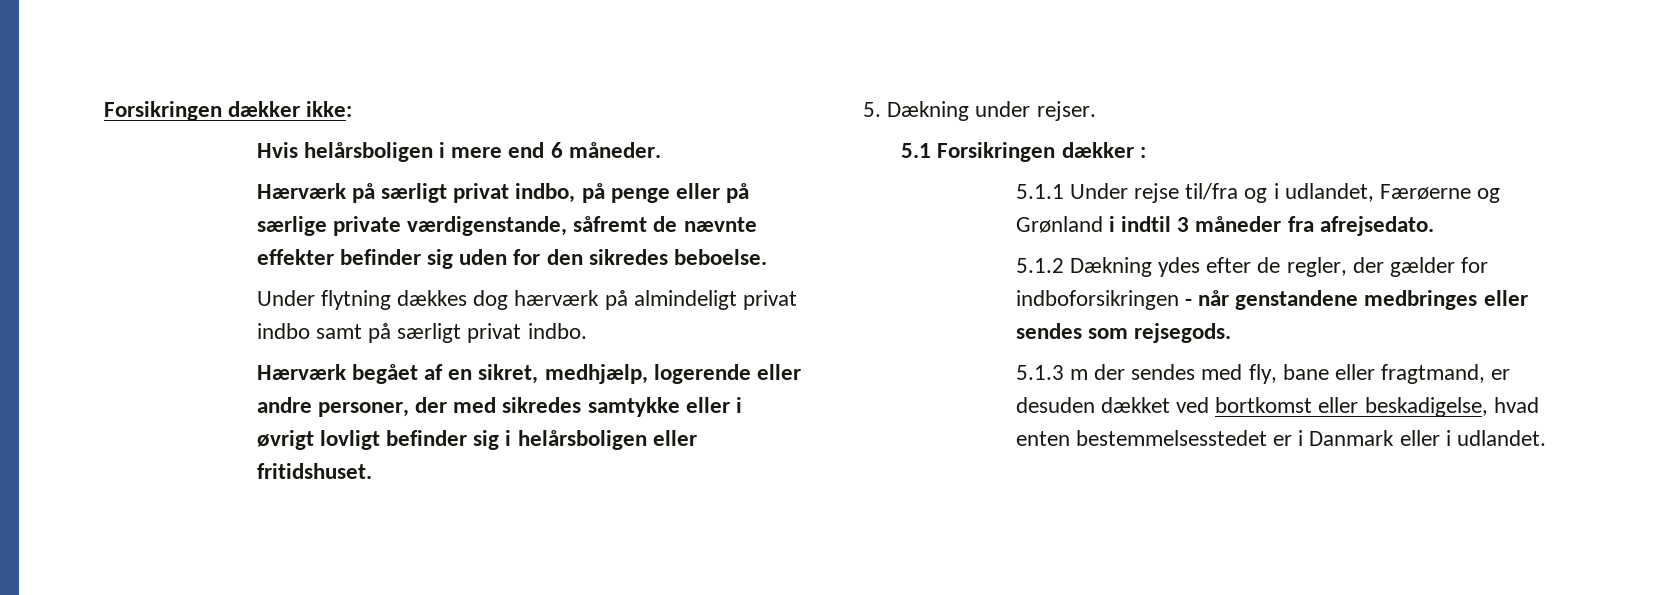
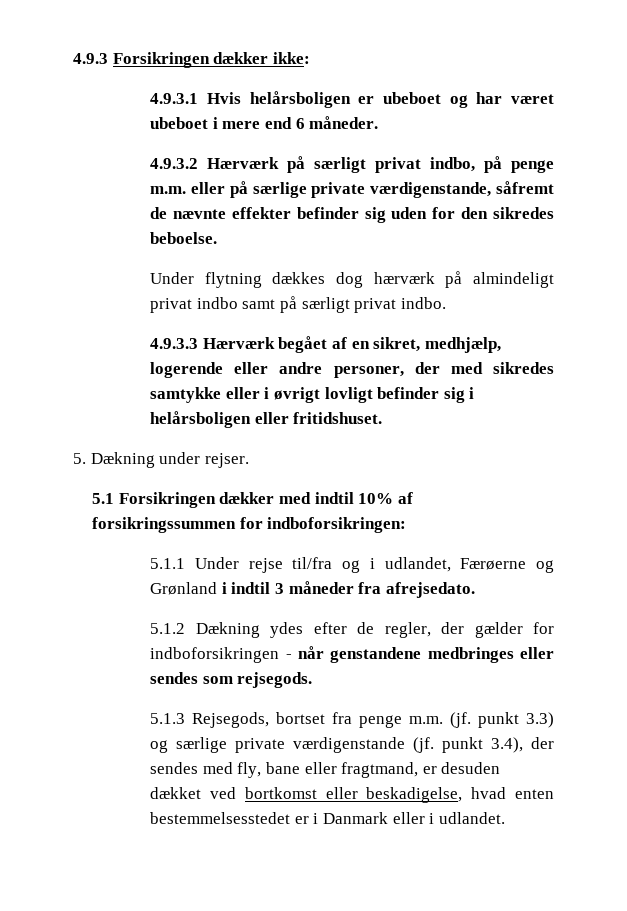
- Forsikringen dækker ikke:
+ 4.9.3 Forsikringen dækker ikke:
- Hvis helårsboligen i mere end 6 måneder.
+ 4.9.3.1 Hvis helårsboligen er ubeboet og har været ubeboet i mere end 6 måneder.
- Hærværk på særligt privat indbo, på penge eller på særlige private værdigenstande, såfremt de nævnte effekter befinder sig uden for den sikredes beboelse.
+ 4.9.3.2 Hærværk på særligt privat indbo, på penge m.m. eller på særlige private værdigenstande, såfremt de nævnte effekter befinder sig uden for den sikredes beboelse.
- Hærværk begået af en sikret, medhjælp, logerende eller andre personer, der med sikredes samtykke eller i øvrigt lovligt befinder sig i helårsboligen eller fritidshuset.
+ 4.9.3.3 Hærværk begået af en sikret, medhjælp, logerende eller andre personer, der med sikredes samtykke eller i øvrigt lovligt befinder sig i helårsboligen eller fritidshuset.
- 5.1 Forsikringen dækker :
+ 5.1 Forsikringen dækker med indtil 10% af forsikringssummen for indboforsikringen:
- 5.1.3 m der sendes med fly, bane eller fragtmand, er desuden dækket ved bortkomst eller beskadigelse, hvad enten bestemmelsesstedet er i Danmark eller i udlandet.
+ 5.1.3 Rejsegods, bortset fra penge m.m. (jf. punkt 3.3) og særlige private værdigenstande (jf. punkt 3.4), der sendes med fly, bane eller fragtmand, er desuden dækket ved bortkomst eller beskadigelse, hvad enten bestemmelsesstedet er i Danmark eller i udlandet.

